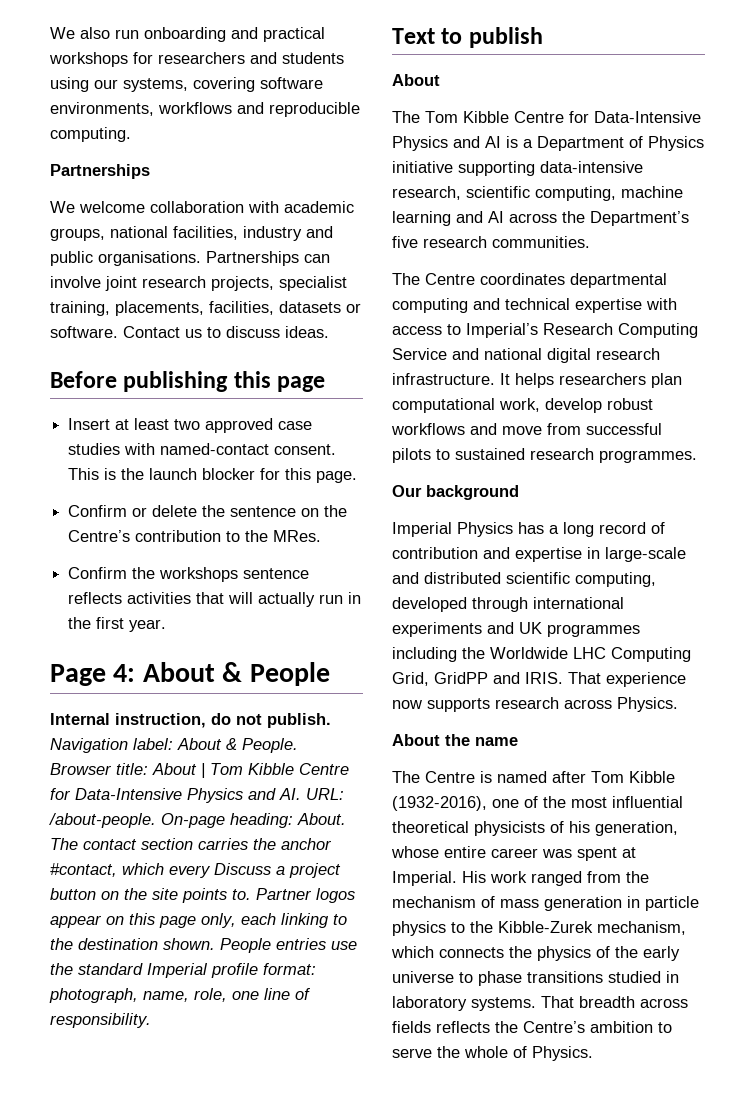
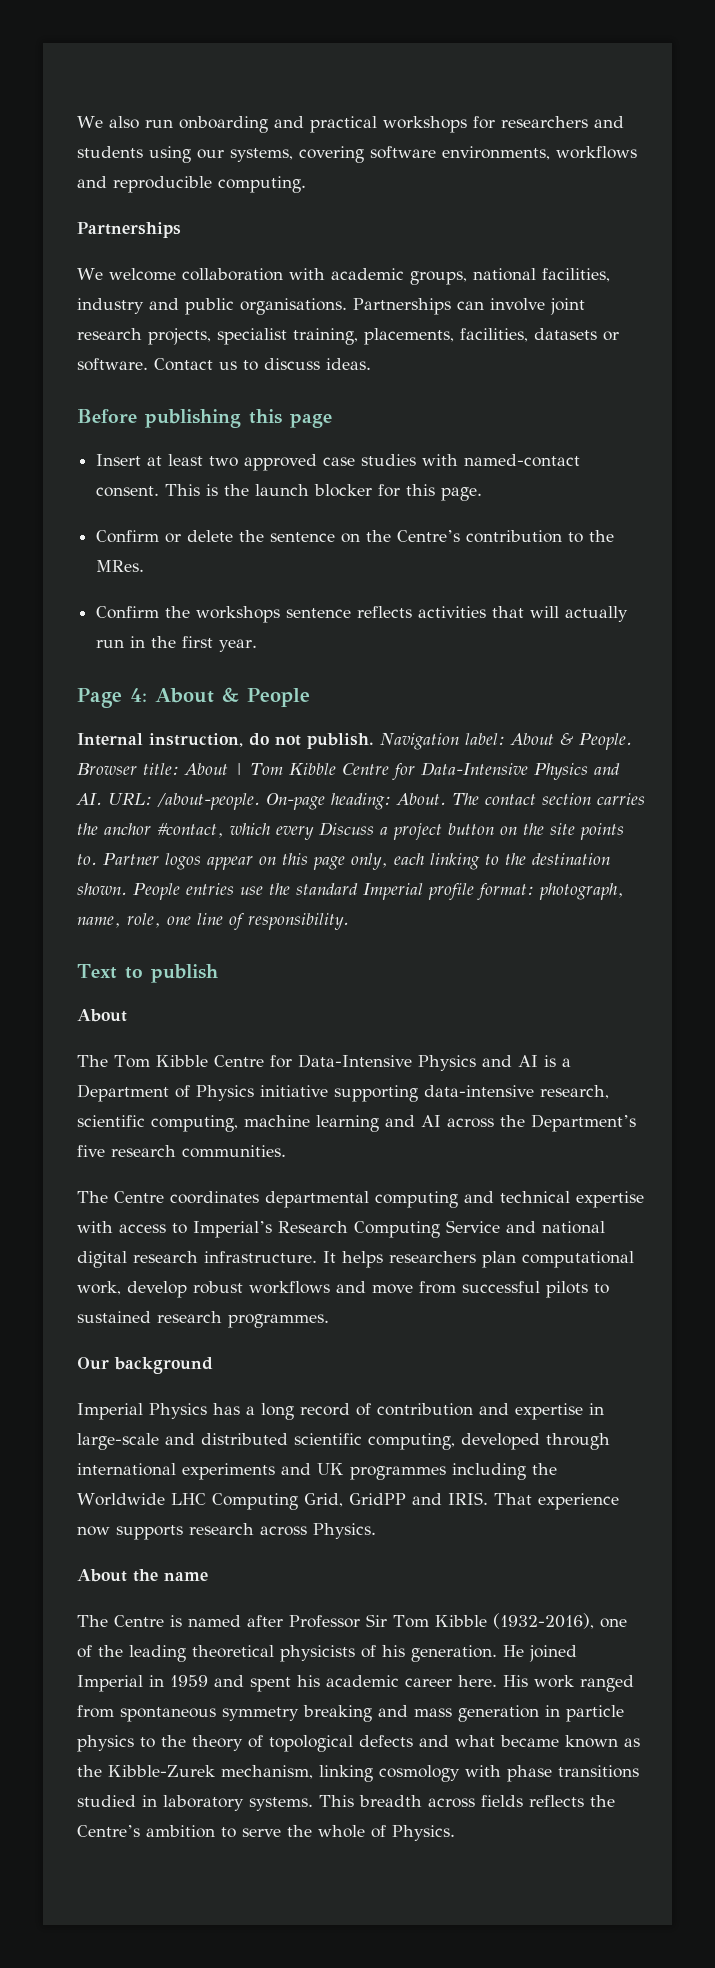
- The Centre is named after Tom Kibble (1932-2016), one of the most influential theoretical physicists of his generation, whose entire career was spent at Imperial. His work ranged from the mechanism of mass generation in particle physics to the Kibble-Zurek mechanism, which connects the physics of the early universe to phase transitions studied in laboratory systems.
+ The Centre is named after Professor Sir Tom Kibble (1932-2016), one of the leading theoretical physicists of his generation. He joined Imperial in 1959 and spent his academic career here. His work ranged from spontaneous symmetry breaking and mass generation in particle physics to the theory of topological defects and what became known as the Kibble-Zurek mechanism, linking cosmology with phase transitions studied in laboratory systems.
- That breadth across fields reflects the Centre’s ambition to serve the whole of Physics.
+ This breadth across fields reflects the Centre’s ambition to serve the whole of Physics.

